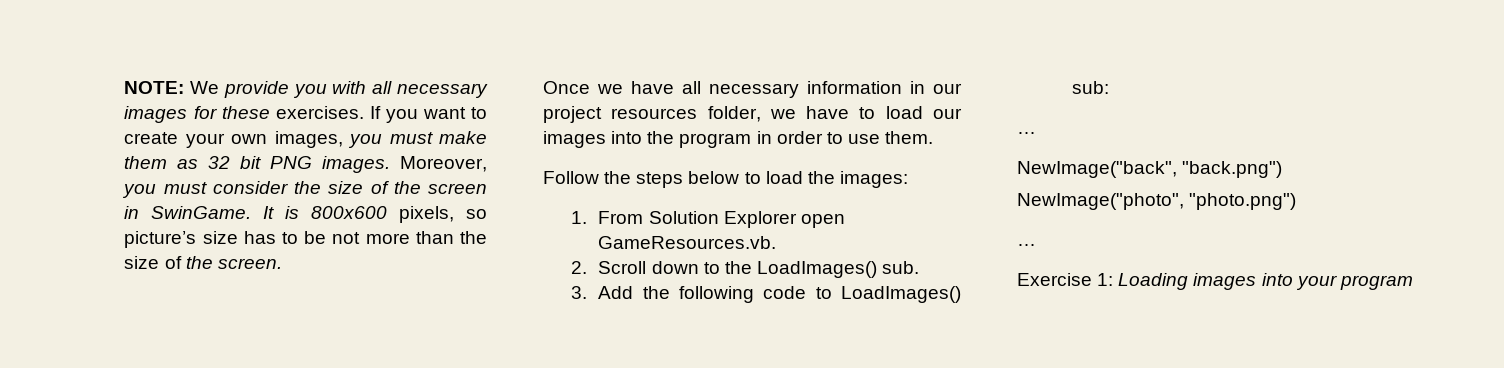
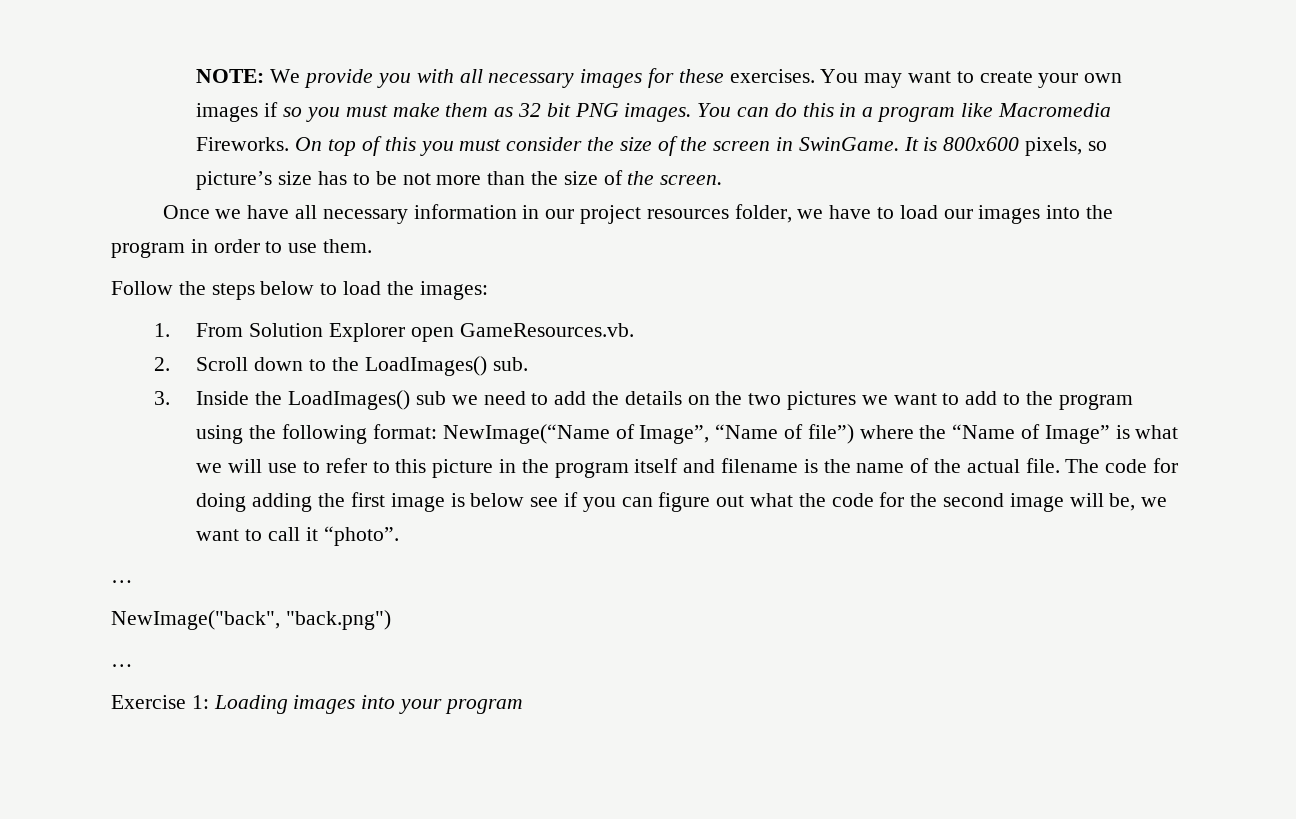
- If you want to create your own images, you must make them as 32 bit PNG images.
+ You may want to create your own images if so you must make them as 32 bit PNG images.
- Moreover, you must consider the size of the screen in SwinGame.
+ You can do this in a program like Macromedia Fireworks. On top of this you must consider the size of the screen in SwinGame.
- 3. Add the following code to LoadImages() sub:
+ 3. Inside the LoadImages() sub we need to add the details on the two pictures we want to add to the program using the following format: NewImage(“Name of Image”, “Name of file”) where the “Name of Image” is what we will use to refer to this picture in the program itself and filename is the name of the actual file. The code for doing adding the first image is below see if you can figure out what the code for the second image will be, we want to call it “photo”.
- NewImage("photo", "photo.png")

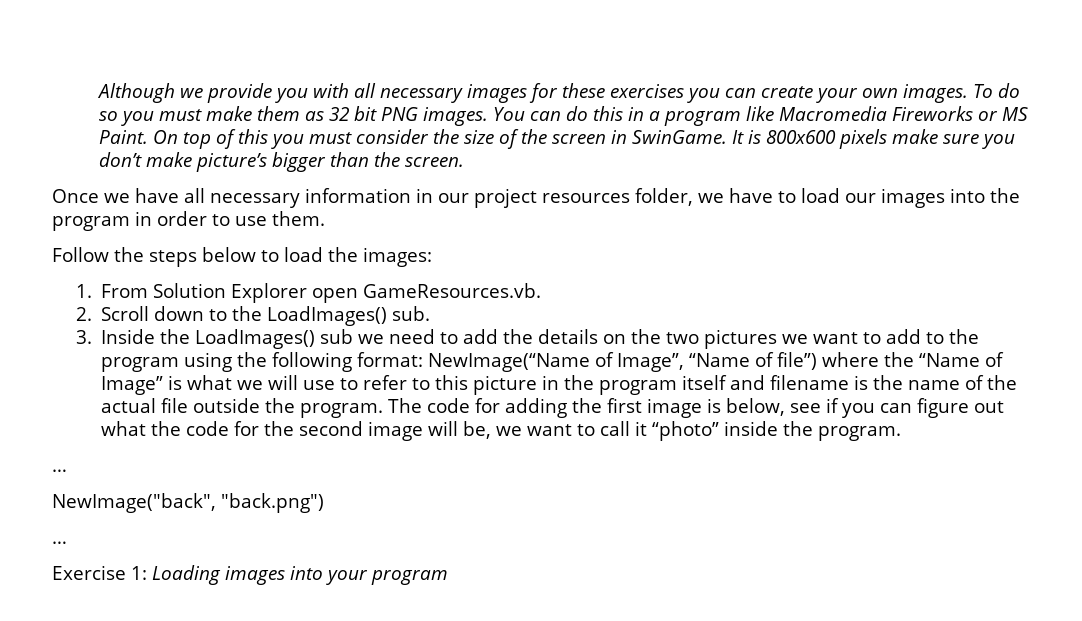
- NOTE: We provide you with all necessary images for these exercises. You may want to create your own images if so you must make them as 32 bit PNG images.
+ Although we provide you with all necessary images for these exercises you can create your own images. To do so you must make them as 32 bit PNG images.
- You can do this in a program like Macromedia Fireworks.
+ You can do this in a program like Macromedia Fireworks or MS Paint.
- It is 800x600 pixels, so picture’s size has to be not more than the size of the screen.
+ It is 800x600 pixels make sure you don’t make picture’s bigger than the screen.
- 3. Inside the LoadImages() sub we need to add the details on the two pictures we want to add to the program using the following format: NewImage(“Name of Image”, “Name of file”) where the “Name of Image” is what we will use to refer to this picture in the program itself and filename is the name of the actual file.
+ 3. Inside the LoadImages() sub we need to add the details on the two pictures we want to add to the program using the following format: NewImage(“Name of Image”, “Name of file”) where the “Name of Image” is what we will use to refer to this picture in the program itself and filename is the name of the actual file outside the program.
- The code for doing adding the first image is below see if you can figure out what the code for the second image will be, we want to call it “photo”.
+ The code for adding the first image is below, see if you can figure out what the code for the second image will be, we want to call it “photo” inside the program.

